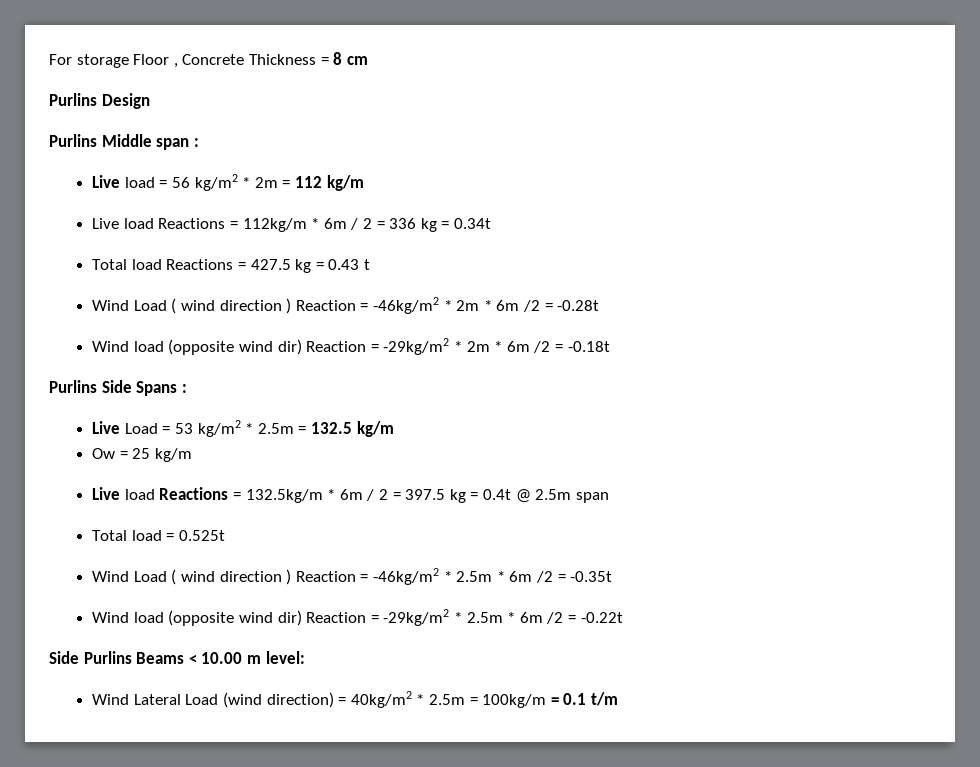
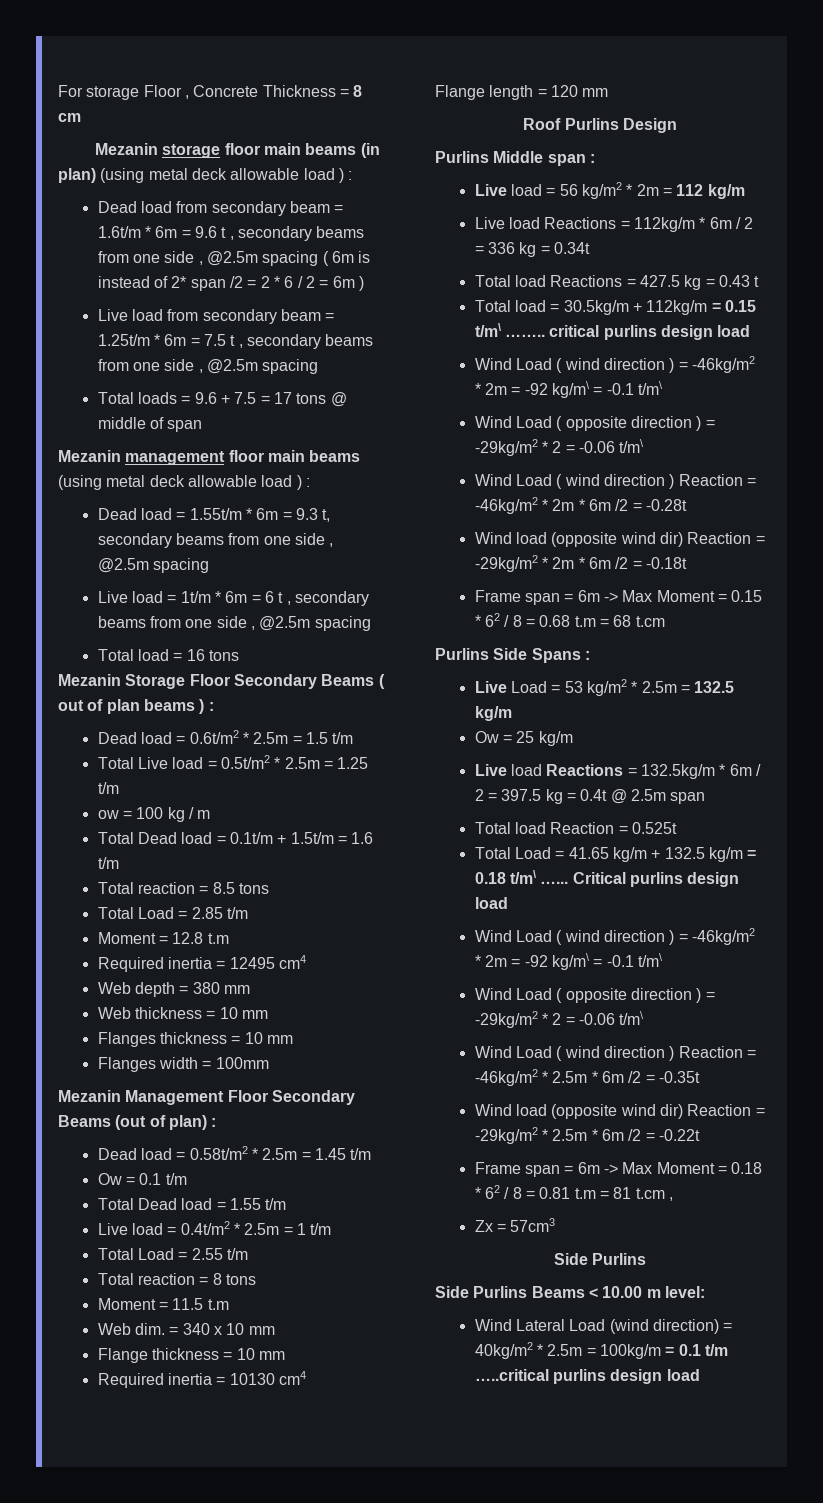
- Purlins Design
+ Mezanin storage floor main beams (in plan) (using metal deck allowable load ) :
+ Dead load from secondary beam = 1.6t/m * 6m = 9.6 t , secondary beams from one side , @2.5m spacing ( 6m is instead of 2* span /2 = 2 * 6 / 2 = 6m )
+ Live load from secondary beam = 1.25t/m * 6m = 7.5 t , secondary beams from one side , @2.5m spacing
+ Total loads = 9.6 + 7.5 = 17 tons @ middle of span
+ Mezanin management floor main beams (using metal deck allowable load ) :
+ Dead load = 1.55t/m * 6m = 9.3 t, secondary beams from one side , @2.5m spacing
+ Live load = 1t/m * 6m = 6 t , secondary beams from one side , @2.5m spacing
+ Total load = 16 tons
+ Mezanin Storage Floor Secondary Beams ( out of plan beams ) :
+ Dead load = 0.6t/m2 * 2.5m = 1.5 t/m
+ Total Live load = 0.5t/m2 * 2.5m = 1.25 t/m
+ ow = 100 kg / m
+ Total Dead load = 0.1t/m + 1.5t/m = 1.6 t/m
+ Total reaction = 8.5 tons
+ Total Load = 2.85 t/m
+ Moment = 12.8 t.m
+ Required inertia = 12495 cm4
+ Web depth = 380 mm
+ Web thickness = 10 mm
+ Flanges thickness = 10 mm
+ Flanges width = 100mm
+ Mezanin Management Floor Secondary Beams (out of plan) :
+ Dead load = 0.58t/m2 * 2.5m = 1.45 t/m
+ Ow = 0.1 t/m
+ Total Dead load = 1.55 t/m
+ Live load = 0.4t/m2 * 2.5m = 1 t/m
+ Total Load = 2.55 t/m
+ Total reaction = 8 tons
+ Moment = 11.5 t.m
+ Web dim. = 340 x 10 mm
+ Flange thickness = 10 mm
+ Required inertia = 10130 cm4
+ Flange length = 120 mm
+ Roof Purlins Design
+ Total load = 30.5kg/m + 112kg/m = 0.15 t/m\ …….. critical purlins design load
+ Wind Load ( wind direction ) = -46kg/m2 * 2m = -92 kg/m\ = -0.1 t/m\
+ Wind Load ( opposite direction ) = -29kg/m2 * 2 = -0.06 t/m\
+ Frame span = 6m -> Max Moment = 0.15 * 62 / 8 = 0.68 t.m = 68 t.cm
- Total load = 0.525t
+ Total load Reaction = 0.525t
+ Total Load = 41.65 kg/m + 132.5 kg/m = 0.18 t/m\ …... Critical purlins design load
+ Wind Load ( wind direction ) = -46kg/m2 * 2m = -92 kg/m\ = -0.1 t/m\
+ Wind Load ( opposite direction ) = -29kg/m2 * 2 = -0.06 t/m\
+ Frame span = 6m -> Max Moment = 0.18 * 62 / 8 = 0.81 t.m = 81 t.cm ,
+ Zx = 57cm3
+ Side Purlins
- Wind Lateral Load (wind direction) = 40kg/m2 * 2.5m = 100kg/m = 0.1 t/m
+ Wind Lateral Load (wind direction) = 40kg/m2 * 2.5m = 100kg/m = 0.1 t/m …..critical purlins design load

